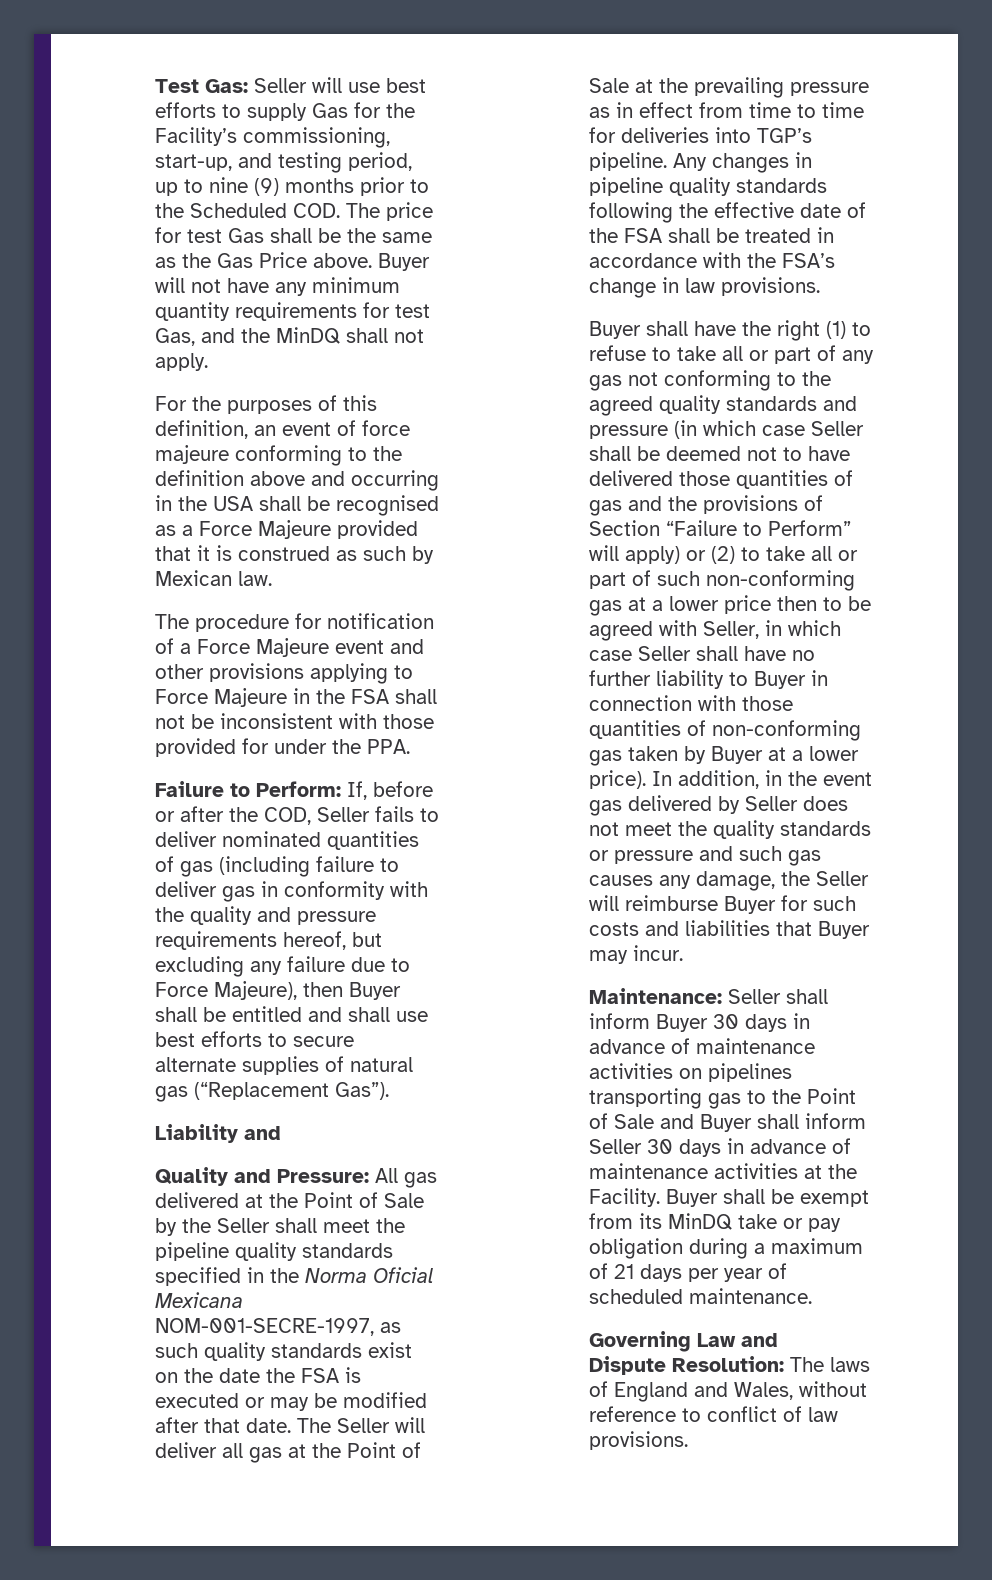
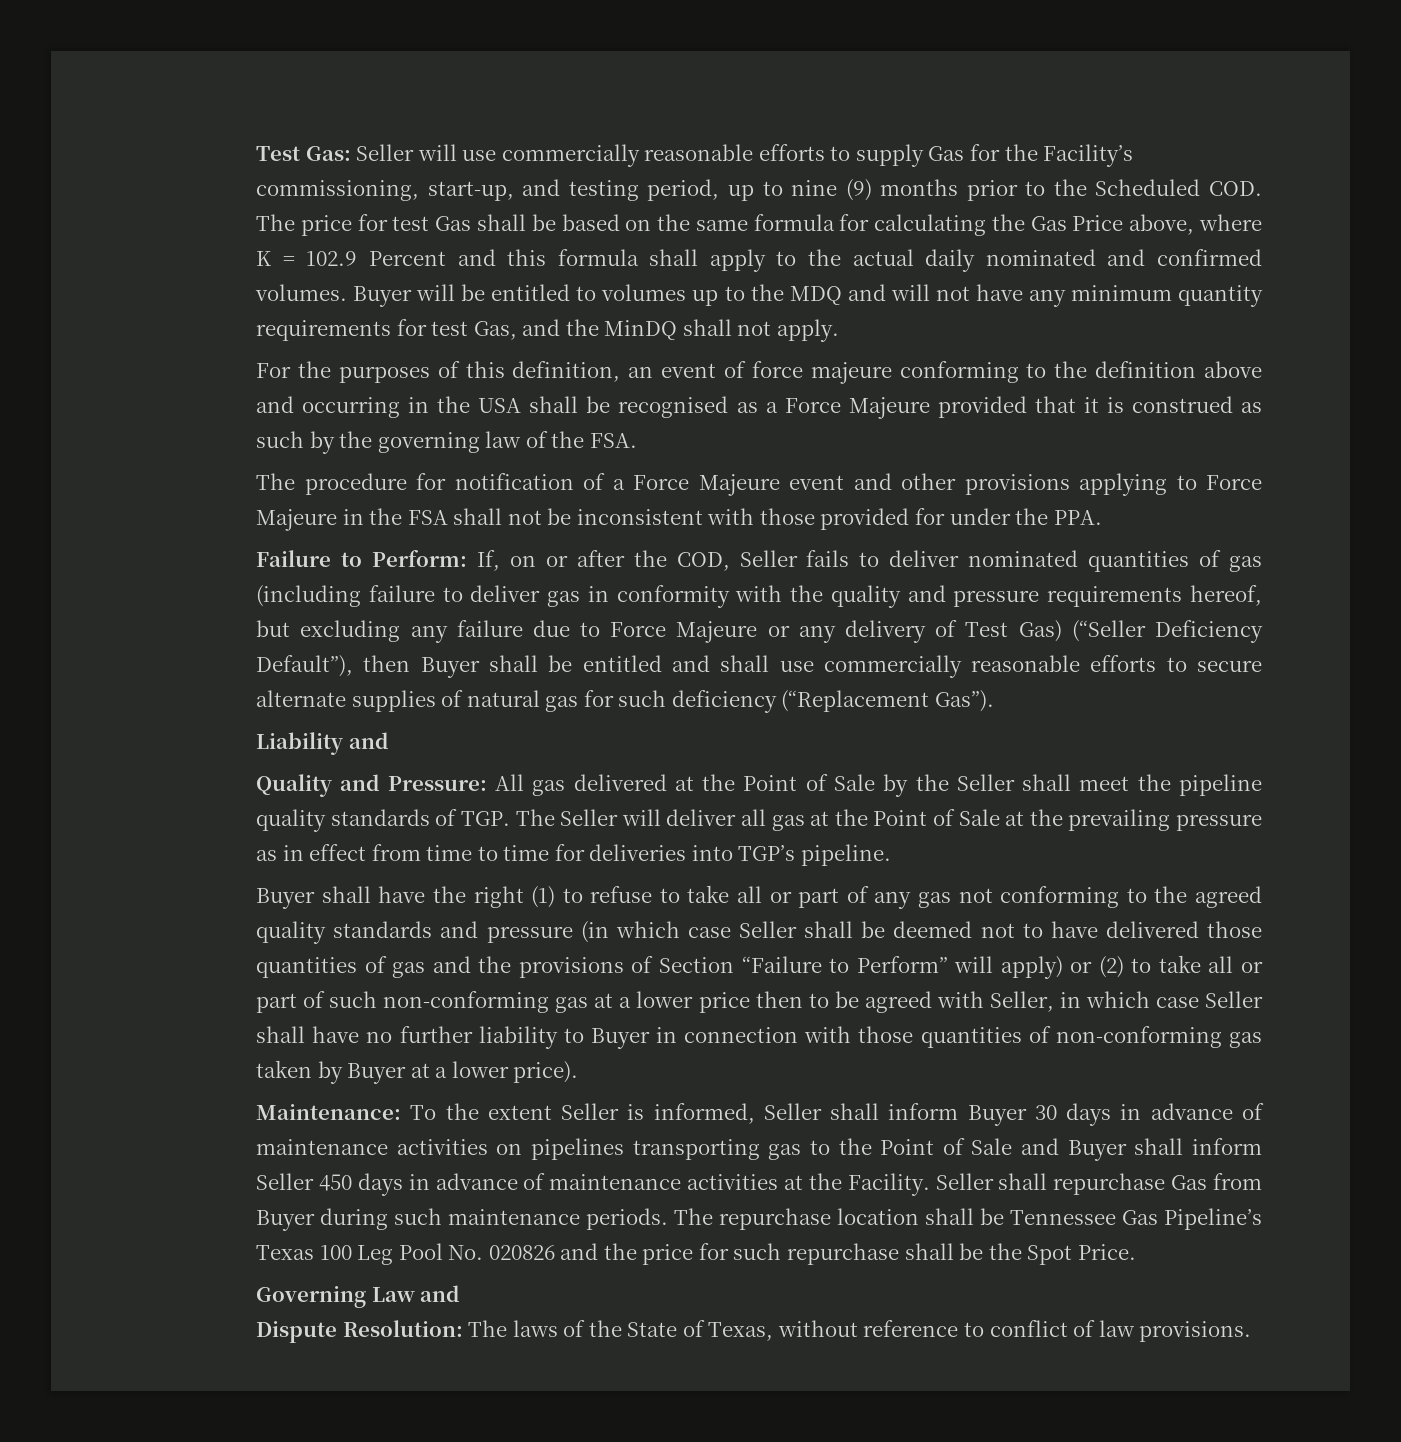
- Test Gas: Seller will use best efforts to supply Gas for the Facility’s commissioning, start-up, and testing period, up to nine (9) months prior to the Scheduled COD. The price for test Gas shall be the same as the Gas Price above. Buyer will not have any minimum quantity requirements for test Gas, and the MinDQ shall not apply.
+ Test Gas: Seller will use commercially reasonable efforts to supply Gas for the Facility’s commissioning, start-up, and testing period, up to nine (9) months prior to the Scheduled COD. The price for test Gas shall be based on the same formula for calculating the Gas Price above, where K = 102.9 Percent and this formula shall apply to the actual daily nominated and confirmed volumes. Buyer will be entitled to volumes up to the MDQ and will not have any minimum quantity requirements for test Gas, and the MinDQ shall not apply.
- For the purposes of this definition, an event of force majeure conforming to the definition above and occurring in the USA shall be recognised as a Force Majeure provided that it is construed as such by Mexican law.
+ For the purposes of this definition, an event of force majeure conforming to the definition above and occurring in the USA shall be recognised as a Force Majeure provided that it is construed as such by the governing law of the FSA.
- Failure to Perform: If, before or after the COD, Seller fails to deliver nominated quantities of gas (including failure to deliver gas in conformity with the quality and pressure requirements hereof, but excluding any failure due to Force Majeure), then Buyer shall be entitled and shall use best efforts to secure alternate supplies of natural gas (“Replacement Gas”).
+ Failure to Perform: If, on or after the COD, Seller fails to deliver nominated quantities of gas (including failure to deliver gas in conformity with the quality and pressure requirements hereof, but excluding any failure due to Force Majeure or any delivery of Test Gas) (“Seller Deficiency Default”), then Buyer shall be entitled and shall use commercially reasonable efforts to secure alternate supplies of natural gas for such deficiency (“Replacement Gas”).
- Quality and Pressure: All gas delivered at the Point of Sale by the Seller shall meet the pipeline quality standards specified in the Norma Oficial Mexicana NOM-001-SECRE-1997, as such quality standards exist on the date the FSA is executed or may be modified after that date. The Seller will deliver all gas at the Point of Sale at the prevailing pressure as in effect from time to time for deliveries into TGP’s pipeline. Any changes in pipeline quality standards following the effective date of the FSA shall be treated in accordance with the FSA’s change in law provisions.
+ Quality and Pressure: All gas delivered at the Point of Sale by the Seller shall meet the pipeline quality standards of TGP. The Seller will deliver all gas at the Point of Sale at the prevailing pressure as in effect from time to time for deliveries into TGP’s pipeline.
- Buyer shall have the right (1) to refuse to take all or part of any gas not conforming to the agreed quality standards and pressure (in which case Seller shall be deemed not to have delivered those quantities of gas and the provisions of Section “Failure to Perform” will apply) or (2) to take all or part of such non-conforming gas at a lower price then to be agreed with Seller, in which case Seller shall have no further liability to Buyer in connection with those quantities of non-conforming gas taken by Buyer at a lower price). In addition, in the event gas delivered by Seller does not meet the quality standards or pressure and such gas causes any damage, the Seller will reimburse Buyer for such costs and liabilities that Buyer may incur.
- Maintenance: Seller shall inform Buyer 30 days in advance of maintenance activities on pipelines transporting gas to the Point of Sale and Buyer shall inform Seller 30 days in advance of maintenance activities at the Facility.
+ Buyer shall have the right (1) to refuse to take all or part of any gas not conforming to the agreed quality standards and pressure (in which case Seller shall be deemed not to have delivered those quantities of gas and the provisions of Section “Failure to Perform” will apply) or (2) to take all or part of such non-conforming gas at a lower price then to be agreed with Seller, in which case Seller shall have no further liability to Buyer in connection with those quantities of non-conforming gas taken by Buyer at a lower price).
+ Maintenance: To the extent Seller is informed, Seller shall inform Buyer 30 days in advance of maintenance activities on pipelines transporting gas to the Point of Sale and Buyer shall inform Seller 450 days in advance of maintenance activities at the Facility.
- Buyer shall be exempt from its MinDQ take or pay obligation during a maximum of 21 days per year of scheduled maintenance.
+ Seller shall repurchase Gas from Buyer during such maintenance periods. The repurchase location shall be Tennessee Gas Pipeline’s Texas 100 Leg Pool No. 020826 and the price for such repurchase shall be the Spot Price.
- Dispute Resolution: The laws of England and Wales, without reference to conflict of law provisions.
+ Dispute Resolution: The laws of the State of Texas, without reference to conflict of law provisions.

